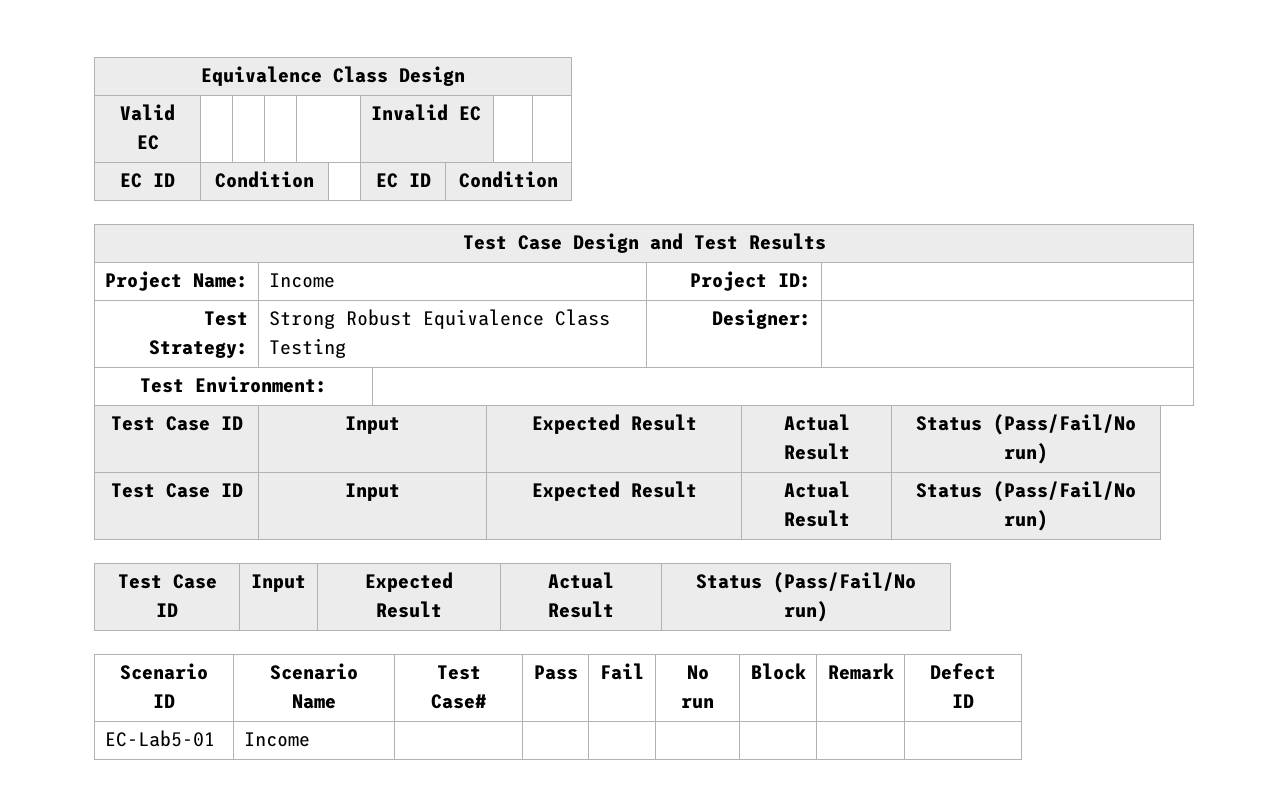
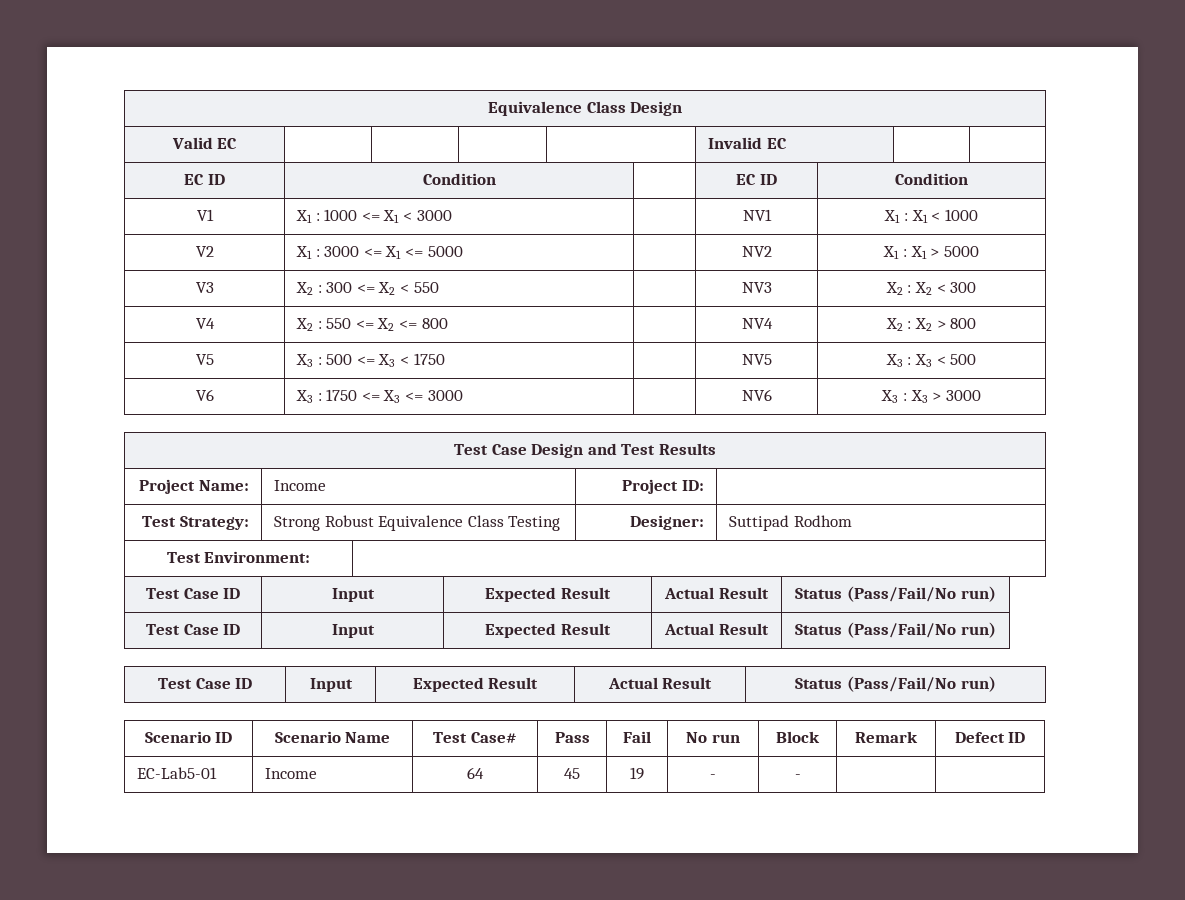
+ V1 | X1 : 1000 <= X1 < 3000 | | NV1 | X1 : X1 < 1000
+ V2 | X1 : 3000 <= X1 <= 5000 | | NV2 | X1 : X1 > 5000
+ V3 | X2 : 300 <= X2 < 550 | | NV3 | X2 : X2 < 300
+ V4 | X2 : 550 <= X2 <= 800 | | NV4 | X2 : X2 > 800
+ V5 | X3 : 500 <= X3 < 1750 | | NV5 | X3 : X3 < 500
+ V6 | X3 : 1750 <= X3 <= 3000 | | NV6 | X3 : X3 > 3000
- Test Strategy: | Strong Robust Equivalence Class Testing | Designer: |
+ Test Strategy: | Strong Robust Equivalence Class Testing | Designer: | Suttipad Rodhom
- EC-Lab5-01 | Income | | | | | | |
+ EC-Lab5-01 | Income | 64 | 45 | 19 | - | - | |

